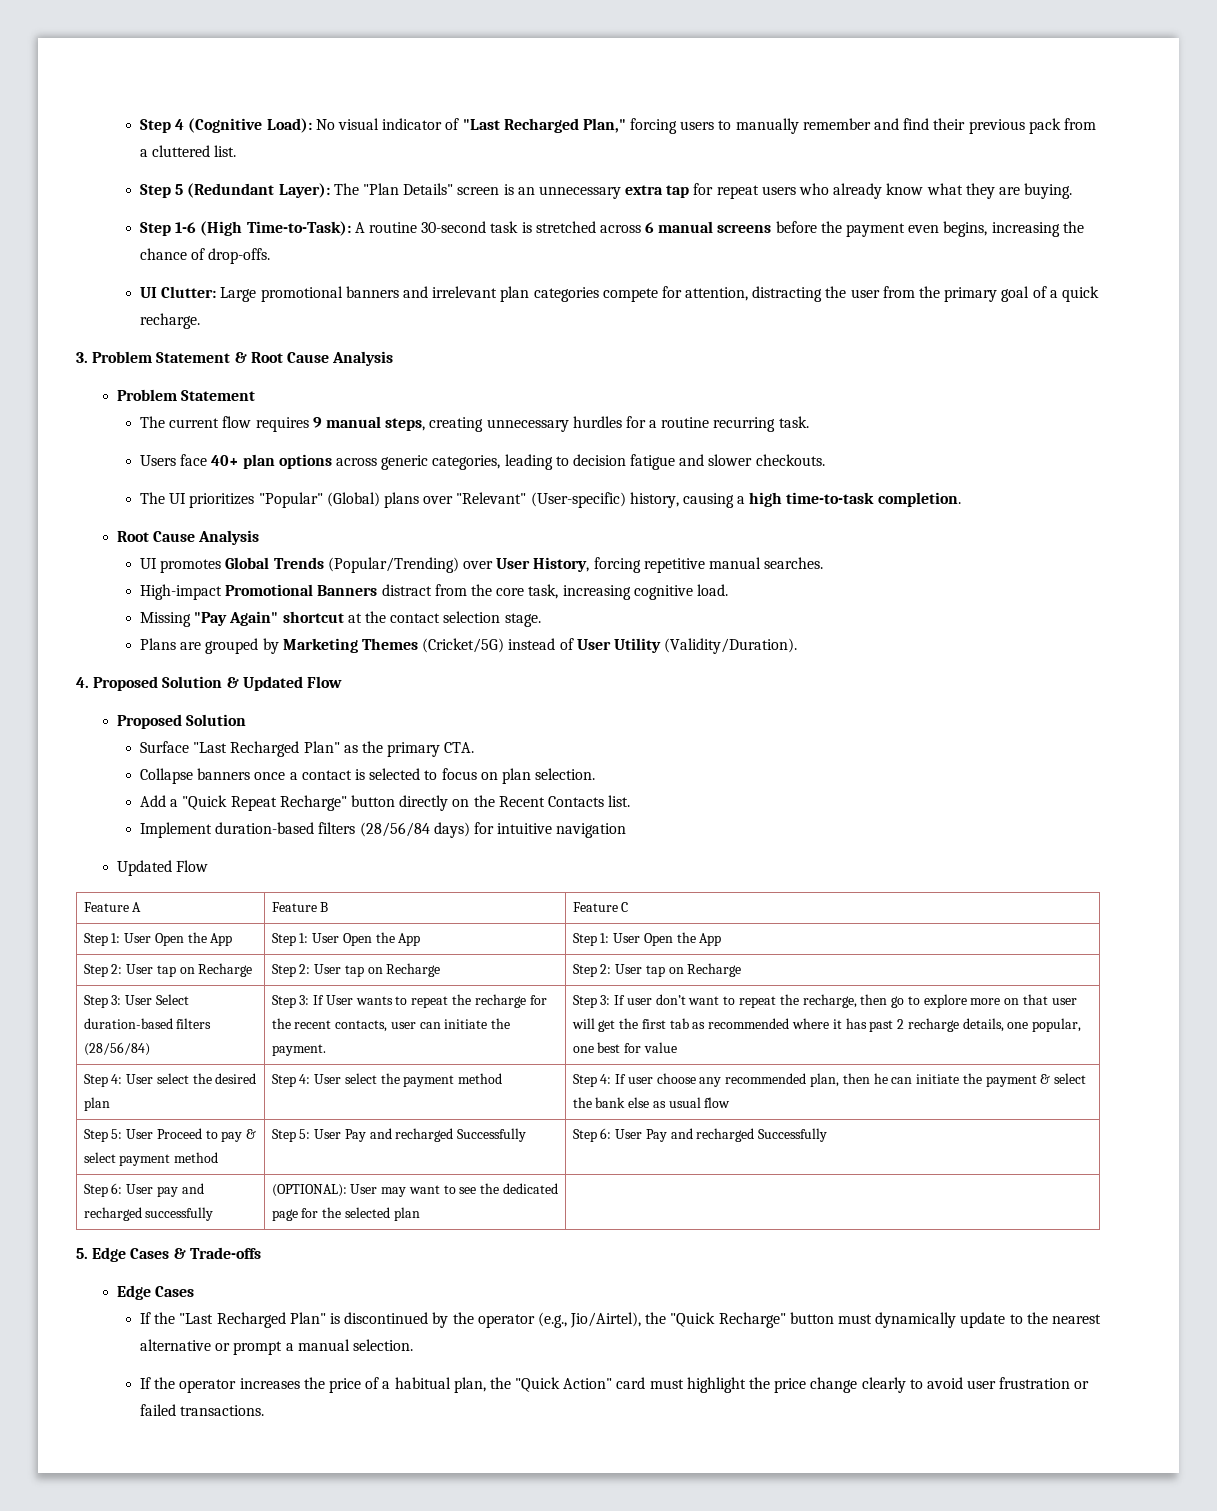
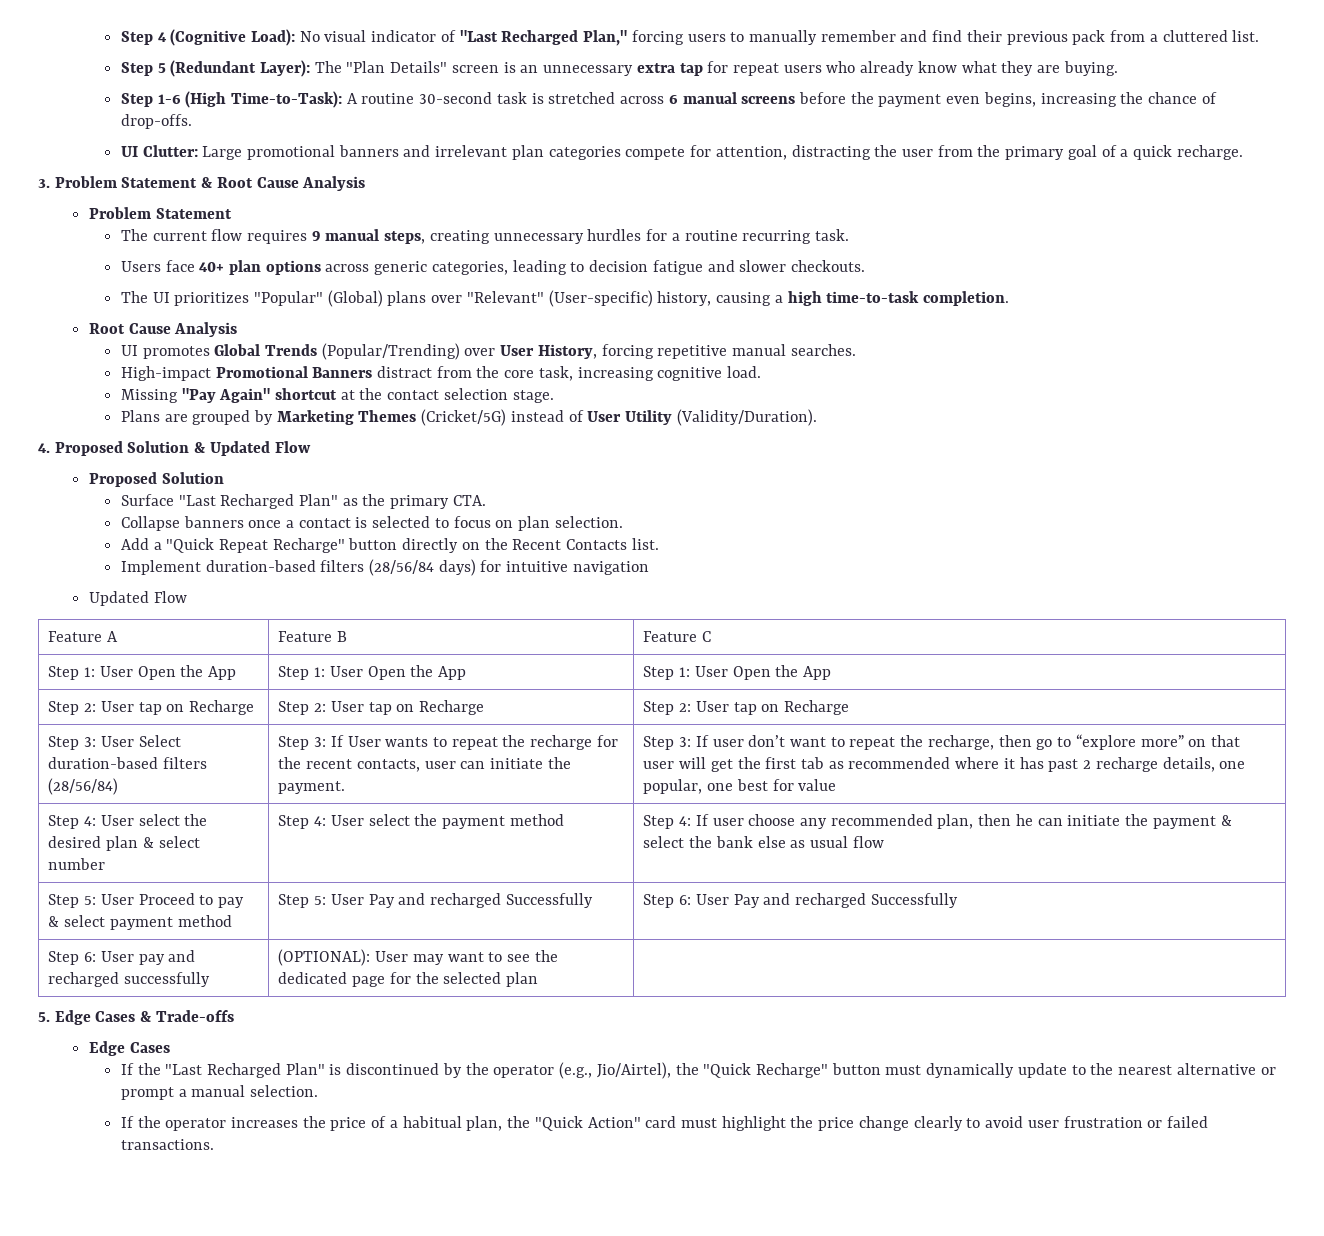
- Step 3: If user don’t want to repeat the recharge, then go to explore more on that user will get the first tab as recommended where it has past 2 recharge details, one popular, one best for value
+ Step 3: If user don’t want to repeat the recharge, then go to “explore more” on that user will get the first tab as recommended where it has past 2 recharge details, one popular, one best for value
- Step 4: User select the desired plan | Step 4: User select the payment method | Step 4: If user choose any recommended plan, then he can initiate the payment & select the bank else as usual flow
+ Step 4: User select the desired plan & select number | Step 4: User select the payment method | Step 4: If user choose any recommended plan, then he can initiate the payment & select the bank else as usual flow

